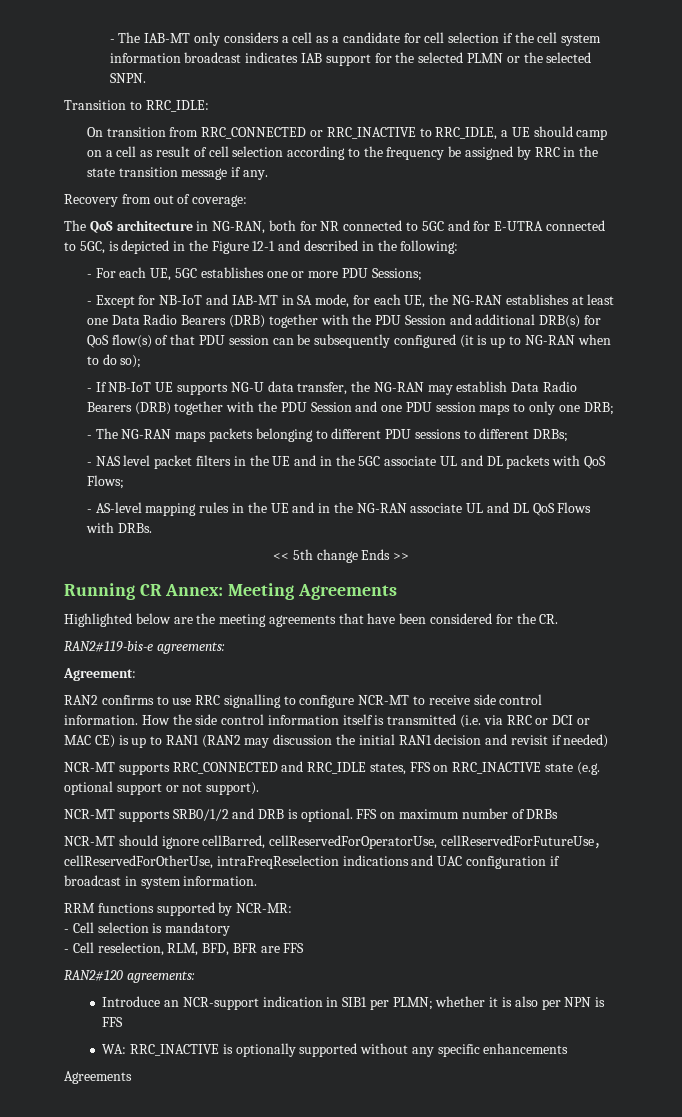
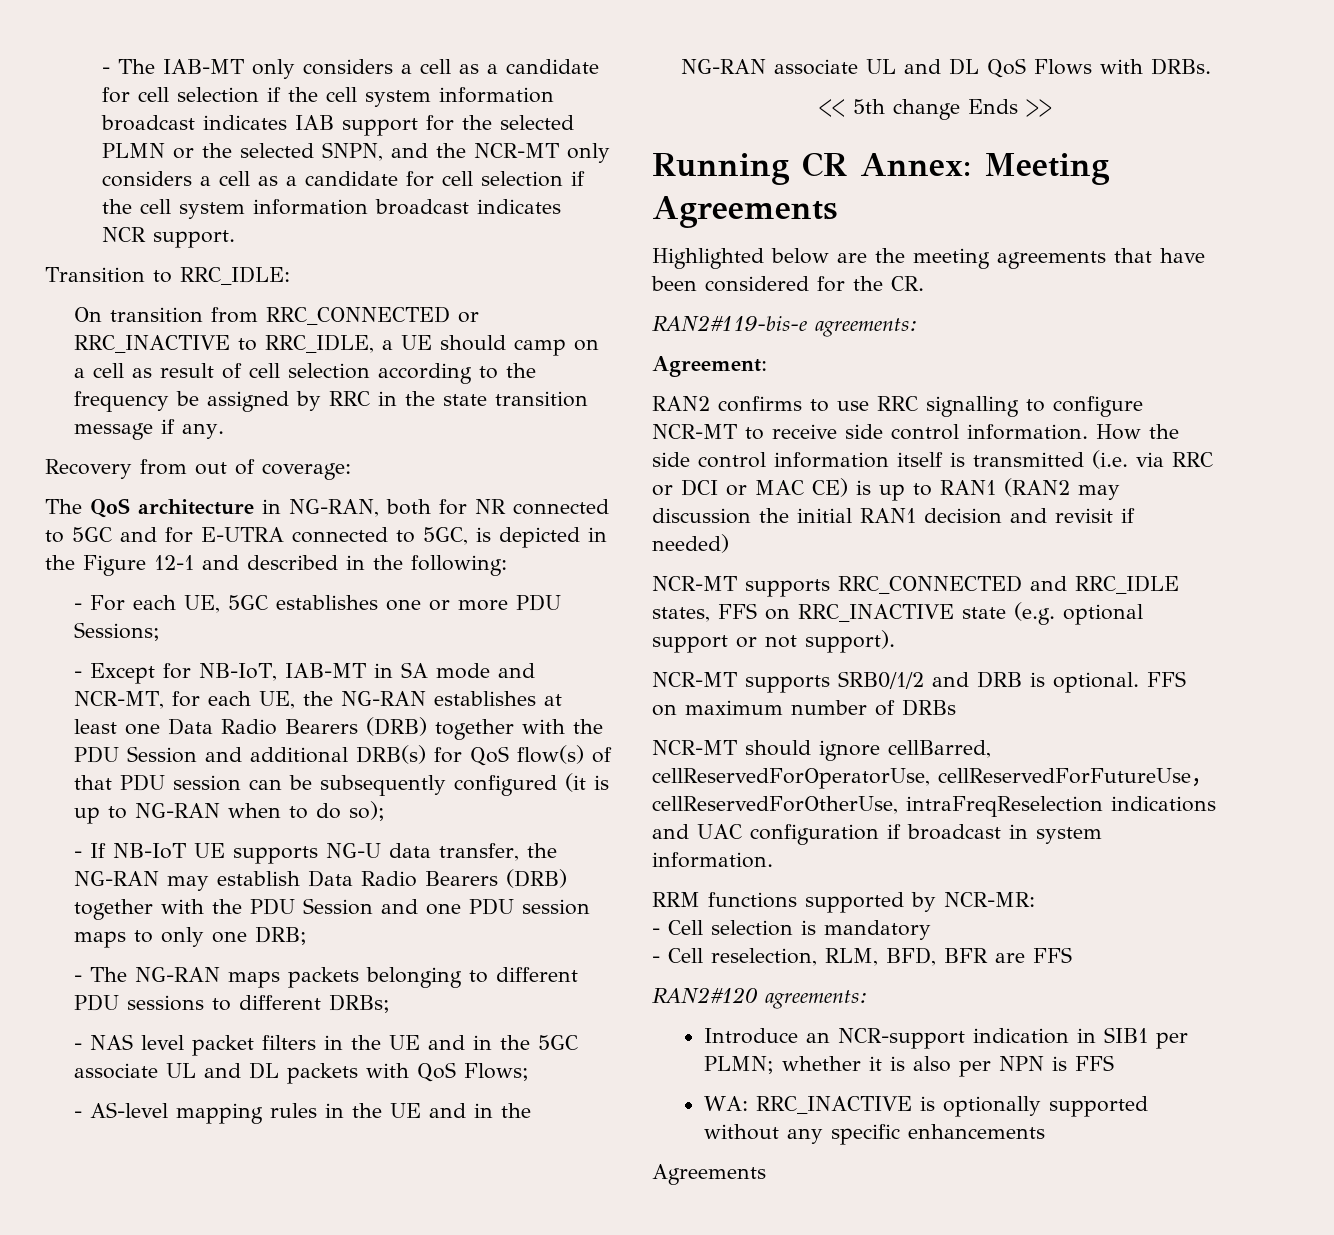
- - The IAB-MT only considers a cell as a candidate for cell selection if the cell system information broadcast indicates IAB support for the selected PLMN or the selected SNPN.
+ - The IAB-MT only considers a cell as a candidate for cell selection if the cell system information broadcast indicates IAB support for the selected PLMN or the selected SNPN, and the NCR-MT only considers a cell as a candidate for cell selection if the cell system information broadcast indicates NCR support.
- - Except for NB-IoT and IAB-MT in SA mode, for each UE, the NG-RAN establishes at least one Data Radio Bearers (DRB) together with the PDU Session and additional DRB(s) for QoS flow(s) of that PDU session can be subsequently configured (it is up to NG-RAN when to do so);
+ - Except for NB-IoT, IAB-MT in SA mode and NCR-MT, for each UE, the NG-RAN establishes at least one Data Radio Bearers (DRB) together with the PDU Session and additional DRB(s) for QoS flow(s) of that PDU session can be subsequently configured (it is up to NG-RAN when to do so);

